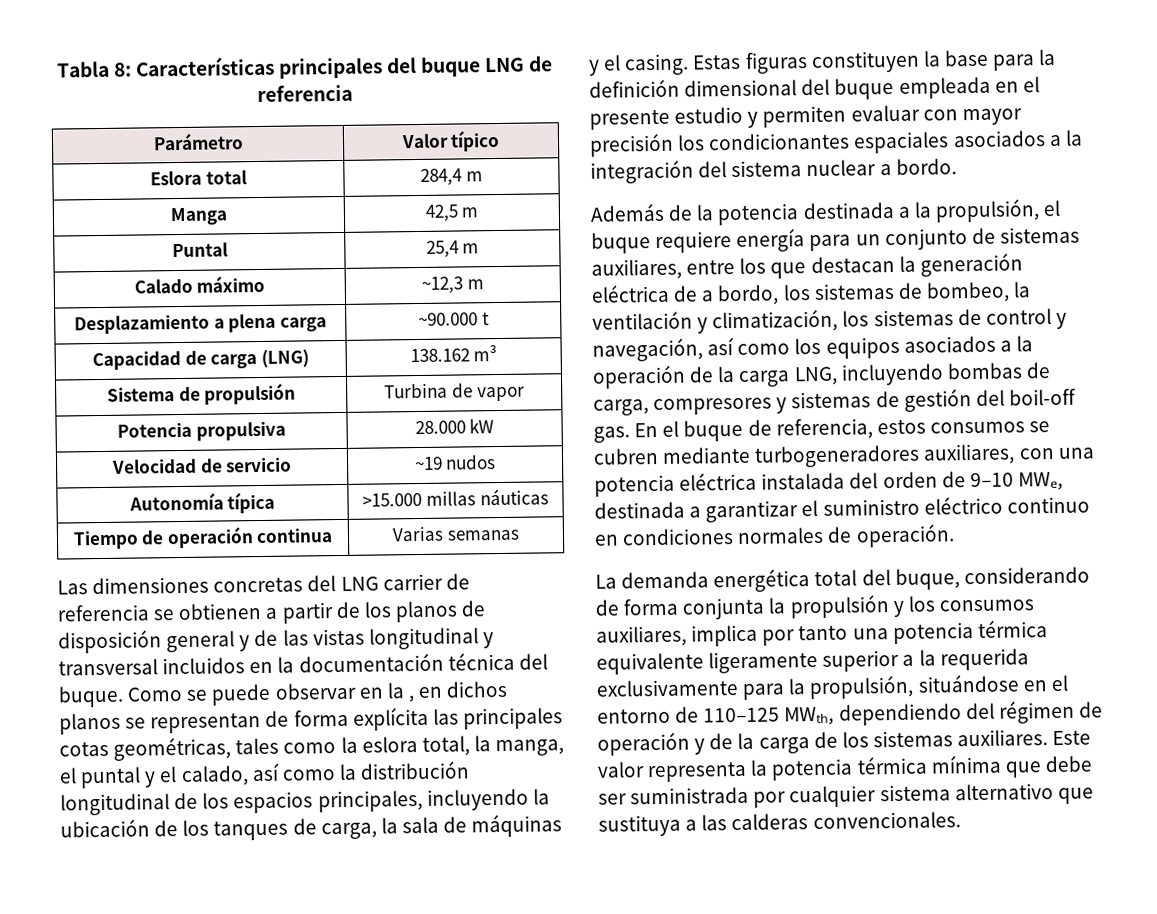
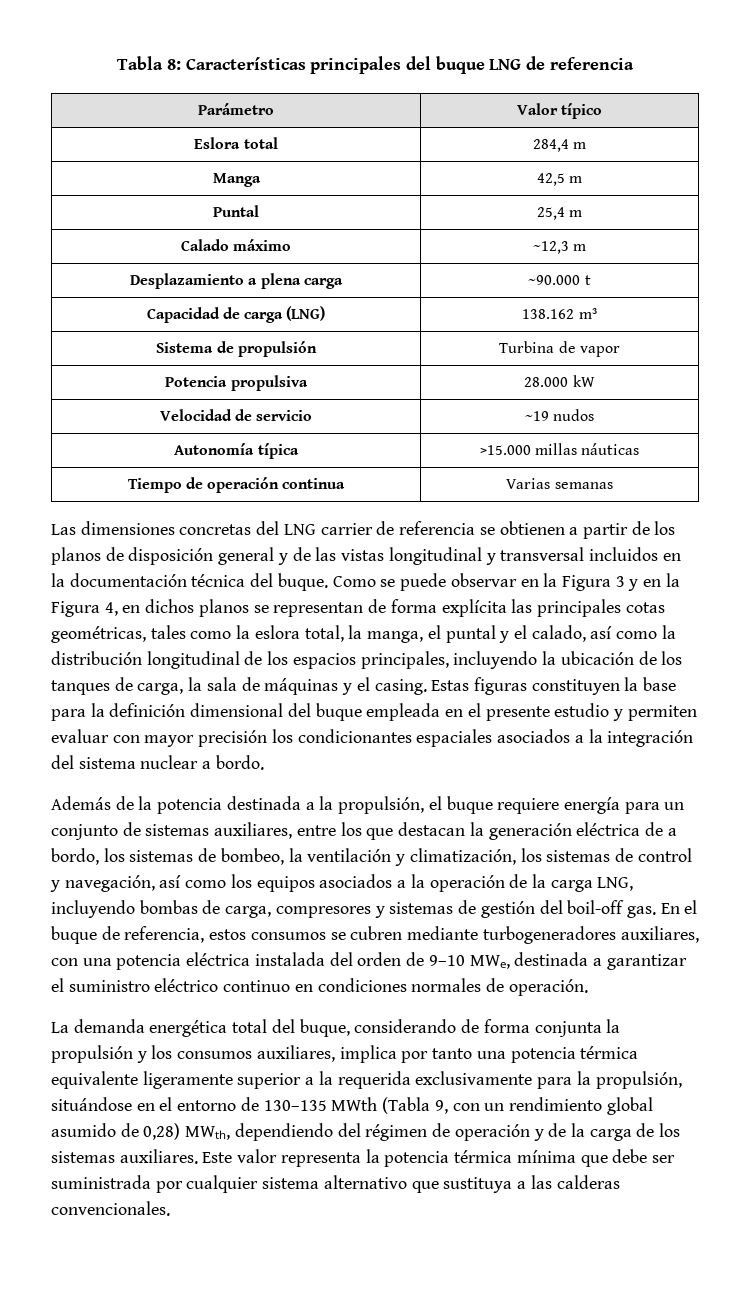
- Como se puede observar en la , en dichos planos se representan de forma explícita las principales cotas geométricas, tales como la eslora total, la manga, el puntal y el calado, así como la distribución longitudinal de los espacios principales, incluyendo la ubicación de los tanques de carga, la sala de máquinas y el casing.
+ Como se puede observar en la Figura 3 y en la Figura 4, en dichos planos se representan de forma explícita las principales cotas geométricas, tales como la eslora total, la manga, el puntal y el calado, así como la distribución longitudinal de los espacios principales, incluyendo la ubicación de los tanques de carga, la sala de máquinas y el casing.
- La demanda energética total del buque, considerando de forma conjunta la propulsión y los consumos auxiliares, implica por tanto una potencia térmica equivalente ligeramente superior a la requerida exclusivamente para la propulsión, situándose en el entorno de 110–125 MWₜₕ, dependiendo del régimen de operación y de la carga de los sistemas auxiliares.
+ La demanda energética total del buque, considerando de forma conjunta la propulsión y los consumos auxiliares, implica por tanto una potencia térmica equivalente ligeramente superior a la requerida exclusivamente para la propulsión, situándose en el entorno de 130–135 MWth (Tabla 9, con un rendimiento global asumido de 0,28) MWₜₕ, dependiendo del régimen de operación y de la carga de los sistemas auxiliares.

